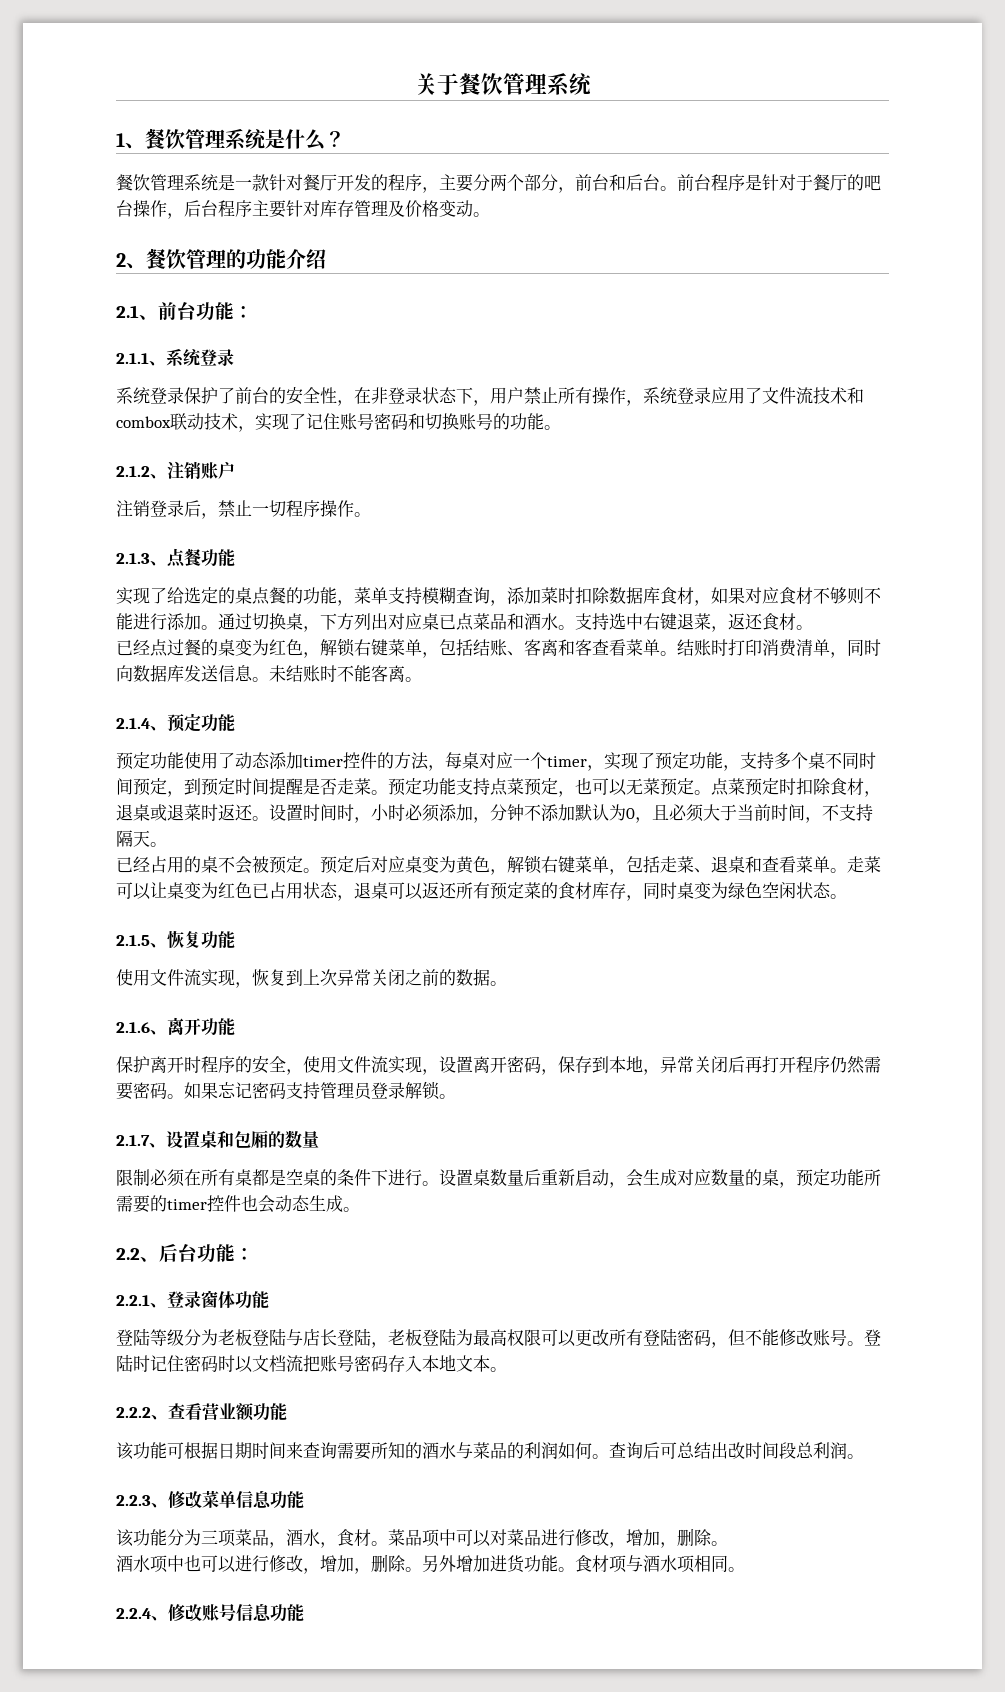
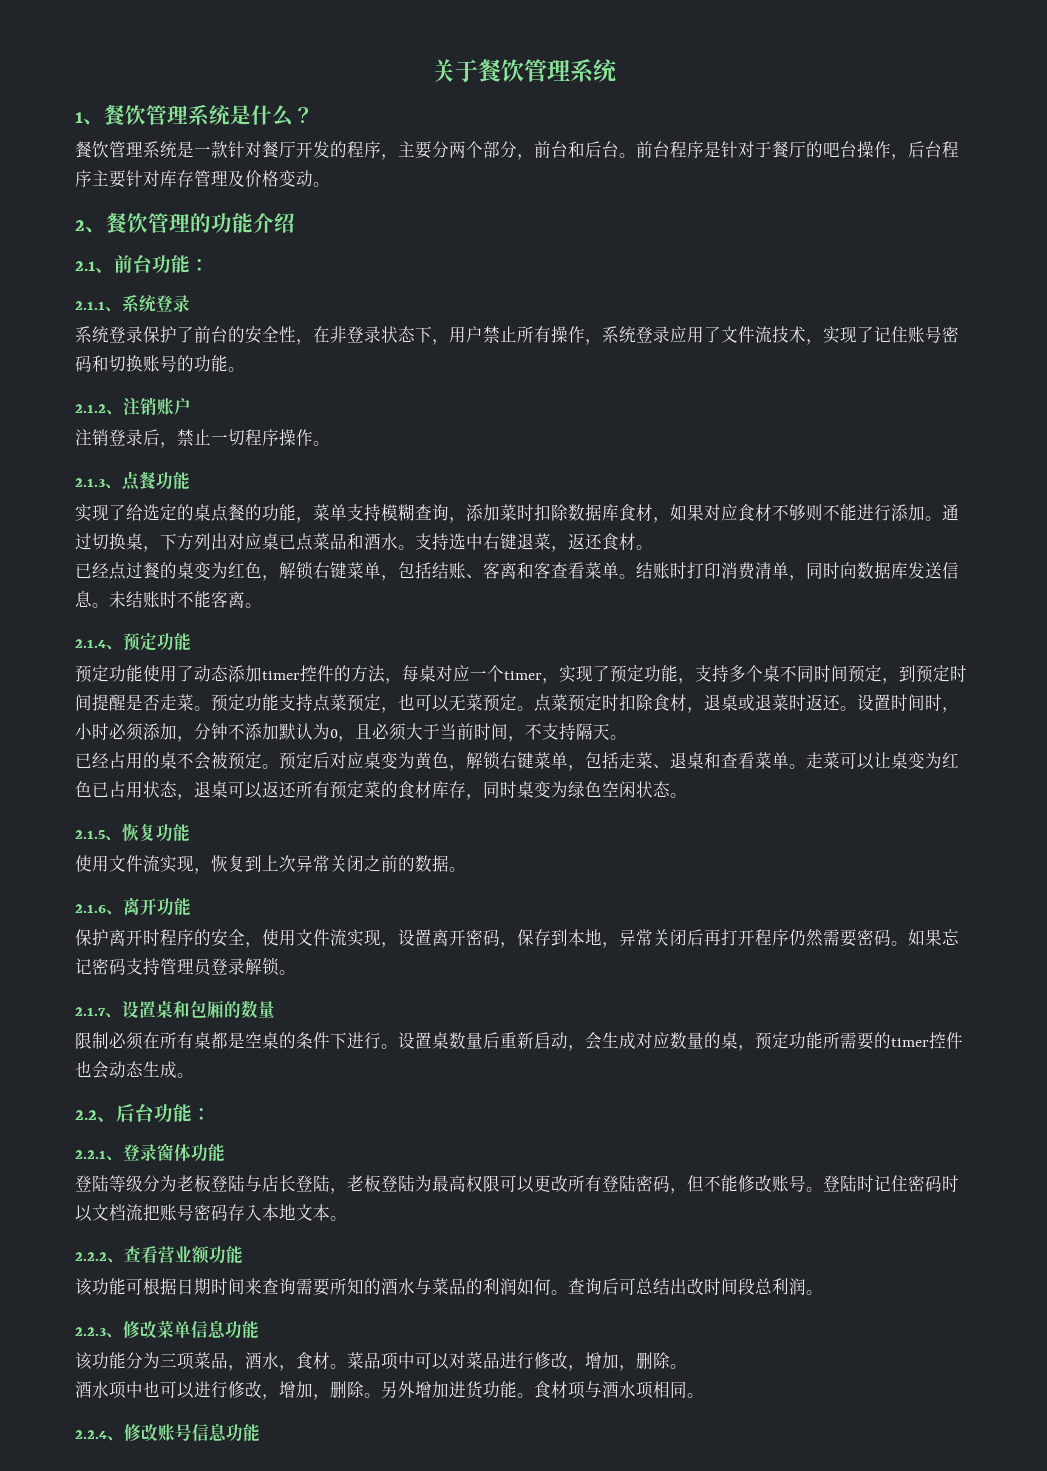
- 系统登录保护了前台的安全性，在非登录状态下，用户禁止所有操作，系统登录应用了文件流技术和combox联动技术，实现了记住账号密码和切换账号的功能。
+ 系统登录保护了前台的安全性，在非登录状态下，用户禁止所有操作，系统登录应用了文件流技术，实现了记住账号密码和切换账号的功能。

